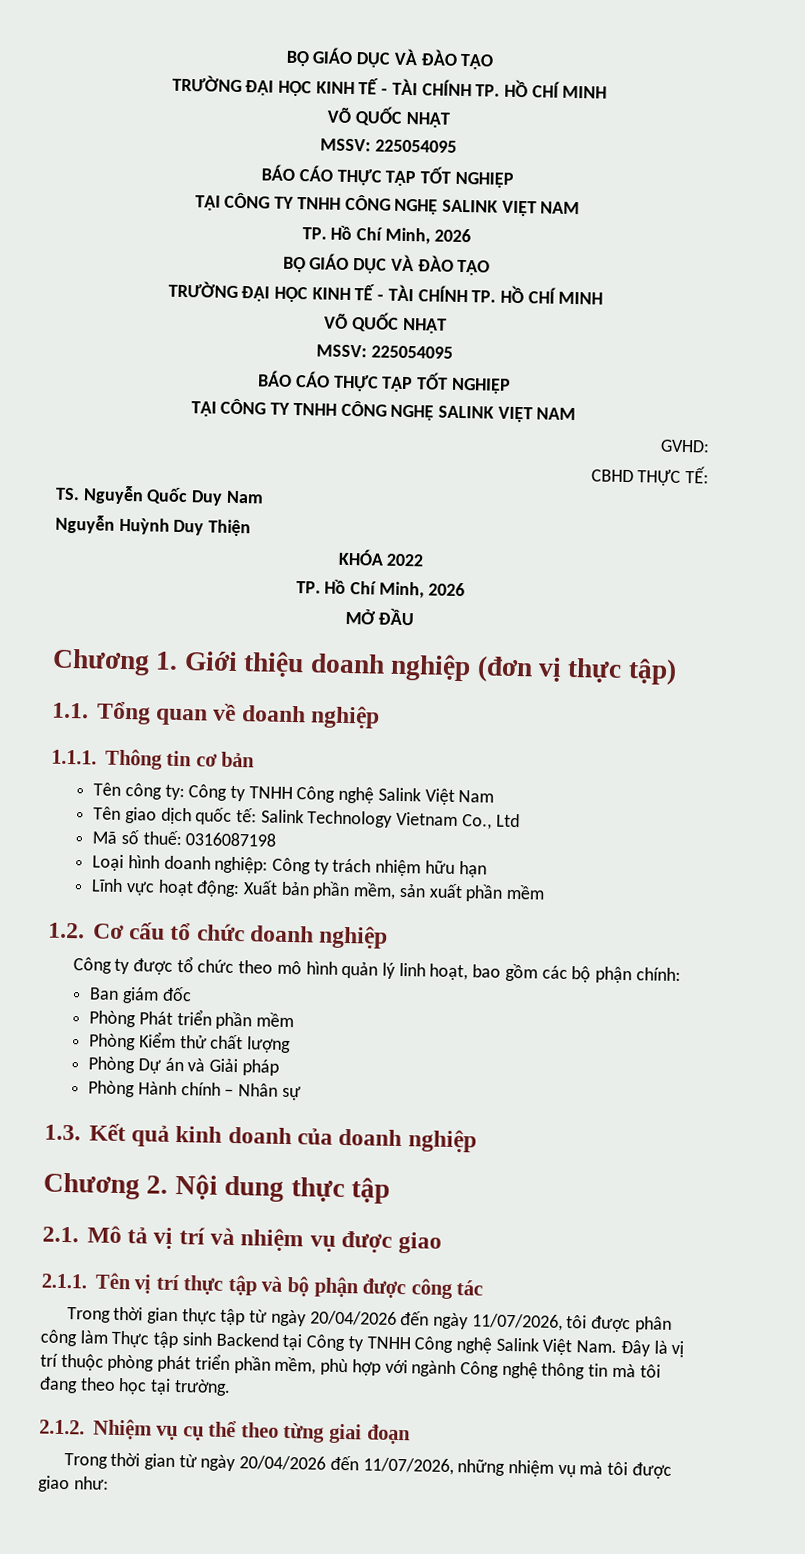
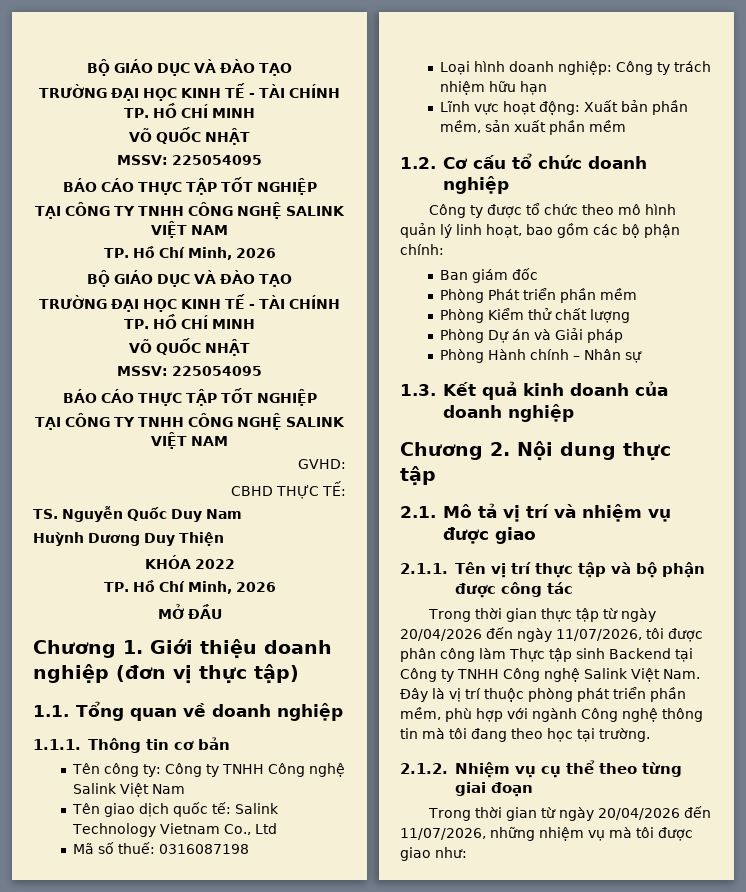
- Nguyễn Huỳnh Duy Thiện
+ Huỳnh Dương Duy Thiện

